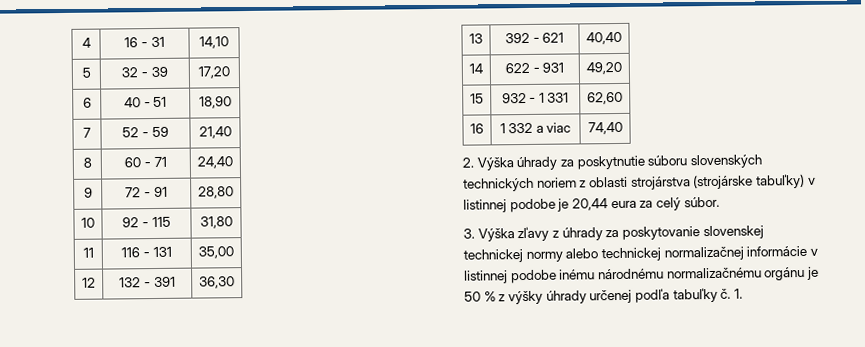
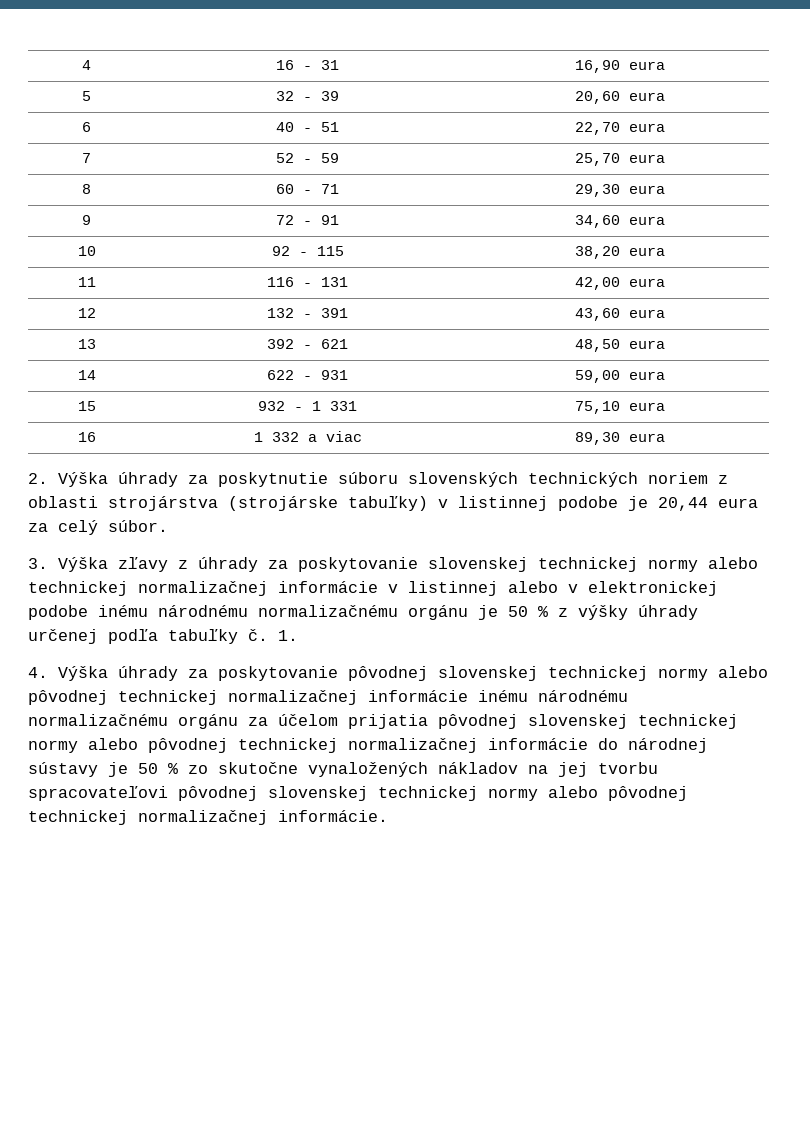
- 4 | 16 - 31 | 14,10
+ 4 | 16 - 31 | 16,90 eura
- 5 | 32 - 39 | 17,20
+ 5 | 32 - 39 | 20,60 eura
- 6 | 40 - 51 | 18,90
+ 6 | 40 - 51 | 22,70 eura
- 7 | 52 - 59 | 21,40
+ 7 | 52 - 59 | 25,70 eura
- 8 | 60 - 71 | 24,40
+ 8 | 60 - 71 | 29,30 eura
- 9 | 72 - 91 | 28,80
+ 9 | 72 - 91 | 34,60 eura
- 10 | 92 - 115 | 31,80
+ 10 | 92 - 115 | 38,20 eura
- 11 | 116 - 131 | 35,00
+ 11 | 116 - 131 | 42,00 eura
- 12 | 132 - 391 | 36,30
+ 12 | 132 - 391 | 43,60 eura
- 13 | 392 - 621 | 40,40
+ 13 | 392 - 621 | 48,50 eura
- 14 | 622 - 931 | 49,20
+ 14 | 622 - 931 | 59,00 eura
- 15 | 932 - 1 331 | 62,60
+ 15 | 932 - 1 331 | 75,10 eura
- 16 | 1 332 a viac | 74,40
+ 16 | 1 332 a viac | 89,30 eura
- 3. Výška zľavy z úhrady za poskytovanie slovenskej technickej normy alebo technickej normalizačnej informácie v listinnej podobe inému národnému normalizačnému orgánu je 50 % z výšky úhrady určenej podľa tabuľky č.
+ 3. Výška zľavy z úhrady za poskytovanie slovenskej technickej normy alebo technickej normalizačnej informácie v listinnej alebo v elektronickej podobe inému národnému normalizačnému orgánu je 50 % z výšky úhrady určenej podľa tabuľky č.
+ 4. Výška úhrady za poskytovanie pôvodnej slovenskej technickej normy alebo pôvodnej technickej normalizačnej informácie inému národnému normalizačnému orgánu za účelom prijatia pôvodnej slovenskej technickej normy alebo pôvodnej technickej normalizačnej informácie do národnej sústavy je 50 % zo skutočne vynaložených nákladov na jej tvorbu spracovateľovi pôvodnej slovenskej technickej normy alebo pôvodnej technickej normalizačnej informácie.

